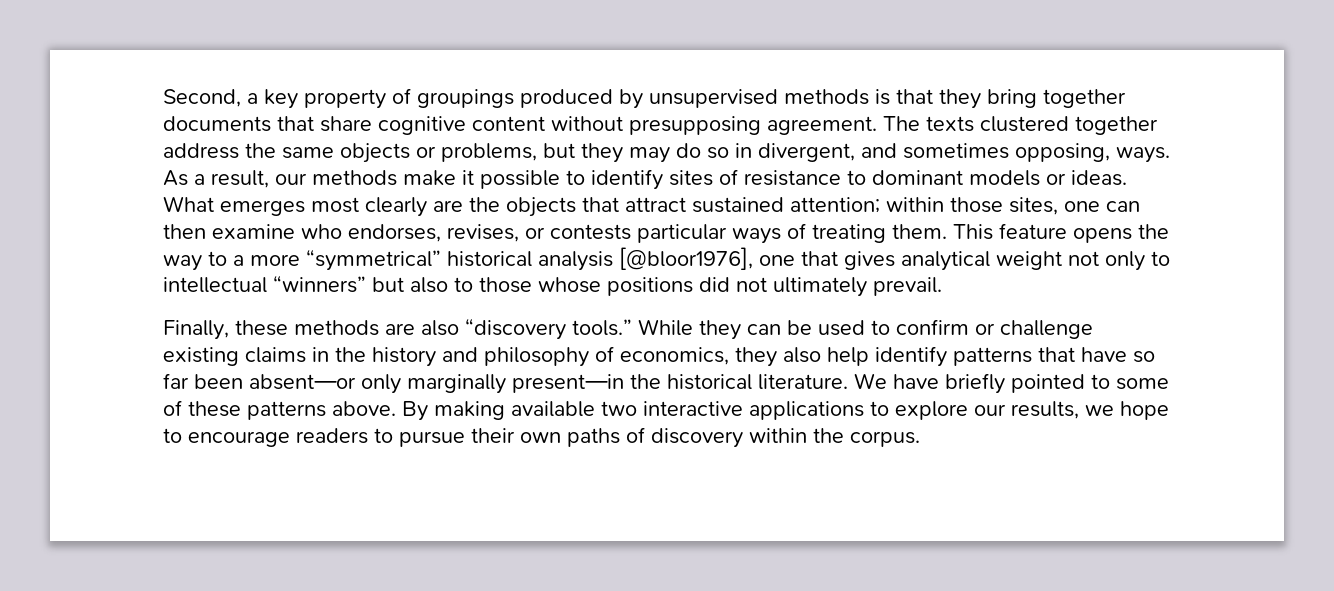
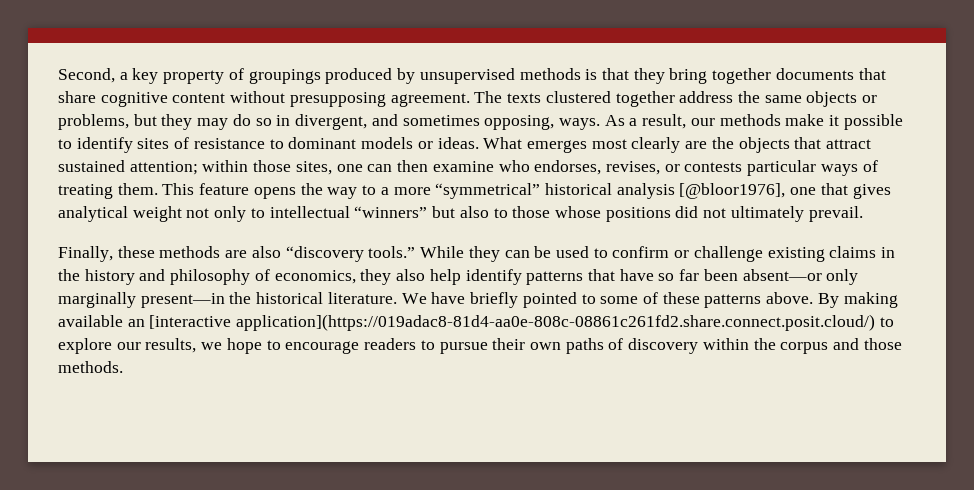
- By making available two interactive applications to explore our results, we hope to encourage readers to pursue their own paths of discovery within the corpus.
+ By making available an [interactive application](https://019adac8-81d4-aa0e-808c-08861c261fd2.share.connect.posit.cloud/) to explore our results, we hope to encourage readers to pursue their own paths of discovery within the corpus and those methods.

